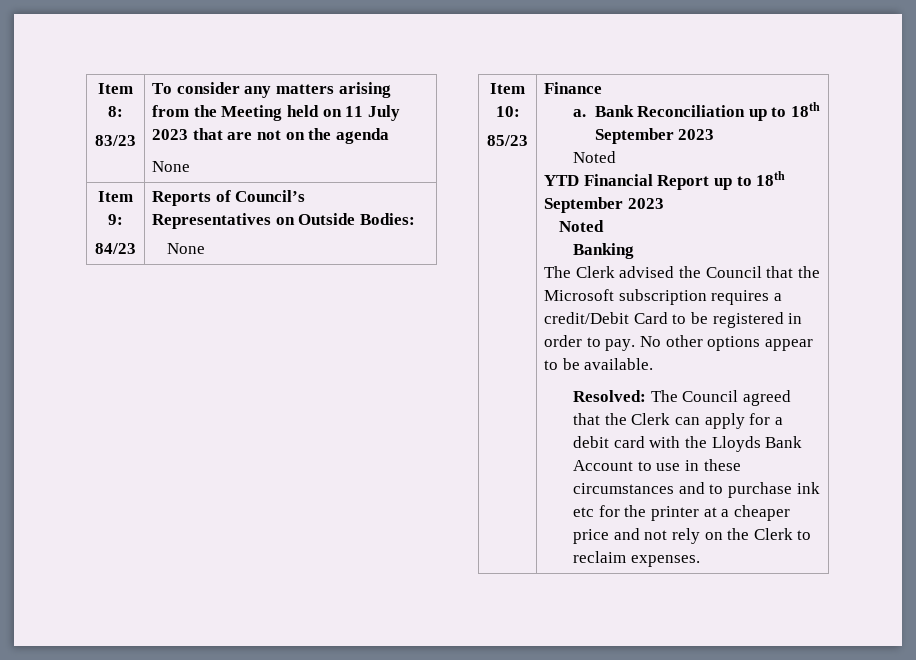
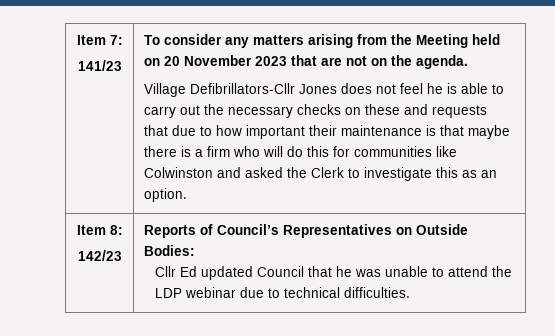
- Item 8:
- 83/23
+ Item 7:
+ 141/23
- To consider any matters arising from the Meeting held on 11 July 2023 that are not on the agenda
- None
- Item 9:
- 84/23 | Reports of Council’s Representatives on Outside Bodies:
- None
- Item 10:
- 85/23 | Finance
- a. Bank Reconciliation up to 18th September 2023
- Noted
- YTD Financial Report up to 18th September 2023
- Noted
- Banking
- The Clerk advised the Council that the Microsoft subscription requires a credit/Debit Card to be registered in order to pay. No other options appear to be available.
- Resolved: The Council agreed that the Clerk can apply for a debit card with the Lloyds Bank Account to use in these circumstances and to purchase ink etc for the printer at a cheaper price and not rely on the Clerk to reclaim expenses.
+ To consider any matters arising from the Meeting held on 20 November 2023 that are not on the agenda.
+ Village Defibrillators-Cllr Jones does not feel he is able to carry out the necessary checks on these and requests that due to how important their maintenance is that maybe there is a firm who will do this for communities like Colwinston and asked the Clerk to investigate this as an option.
+ Item 8:
+ 142/23 | Reports of Council’s Representatives on Outside Bodies:
+ Cllr Ed updated Council that he was unable to attend the LDP webinar due to technical difficulties.

